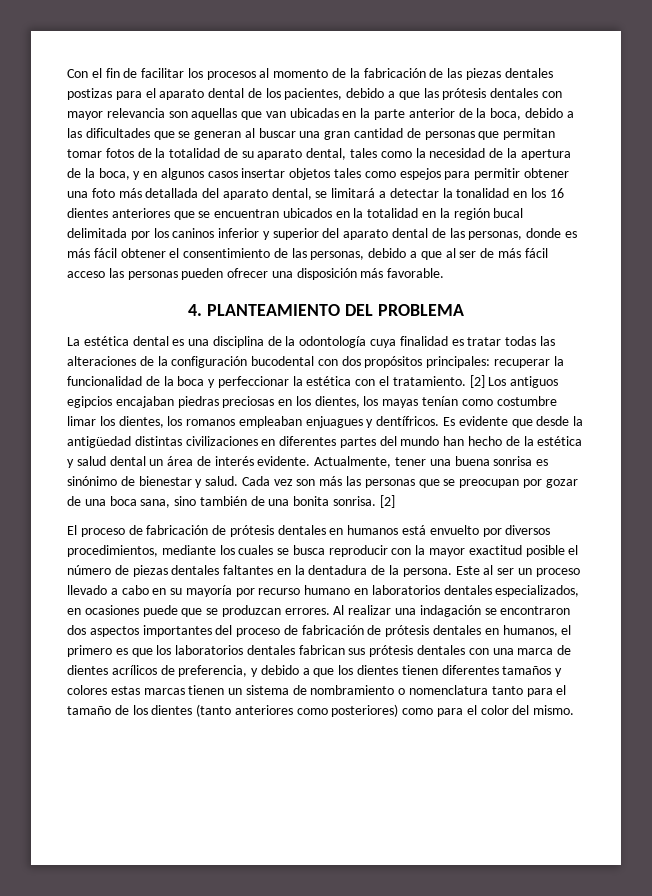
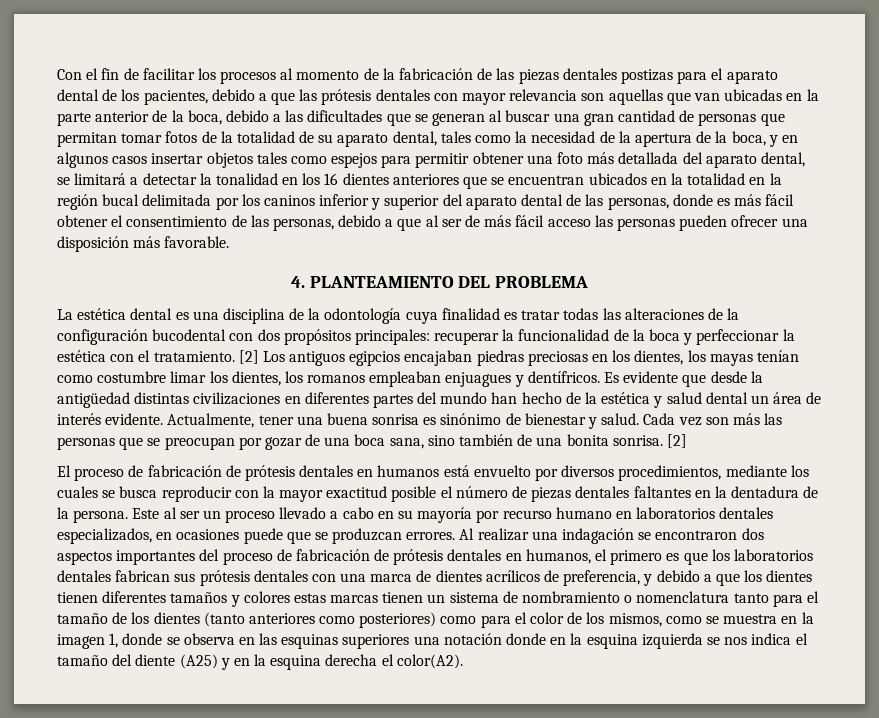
- Al realizar una indagación se encontraron dos aspectos importantes del proceso de fabricación de prótesis dentales en humanos, el primero es que los laboratorios dentales fabrican sus prótesis dentales con una marca de dientes acrílicos de preferencia, y debido a que los dientes tienen diferentes tamaños y colores estas marcas tienen un sistema de nombramiento o nomenclatura tanto para el tamaño de los dientes (tanto anteriores como posteriores) como para el color del mismo.
+ Al realizar una indagación se encontraron dos aspectos importantes del proceso de fabricación de prótesis dentales en humanos, el primero es que los laboratorios dentales fabrican sus prótesis dentales con una marca de dientes acrílicos de preferencia, y debido a que los dientes tienen diferentes tamaños y colores estas marcas tienen un sistema de nombramiento o nomenclatura tanto para el tamaño de los dientes (tanto anteriores como posteriores) como para el color de los mismos, como se muestra en la imagen 1, donde se observa en las esquinas superiores una notación donde en la esquina izquierda se nos indica el tamaño del diente (A25) y en la esquina derecha el color(A2).

